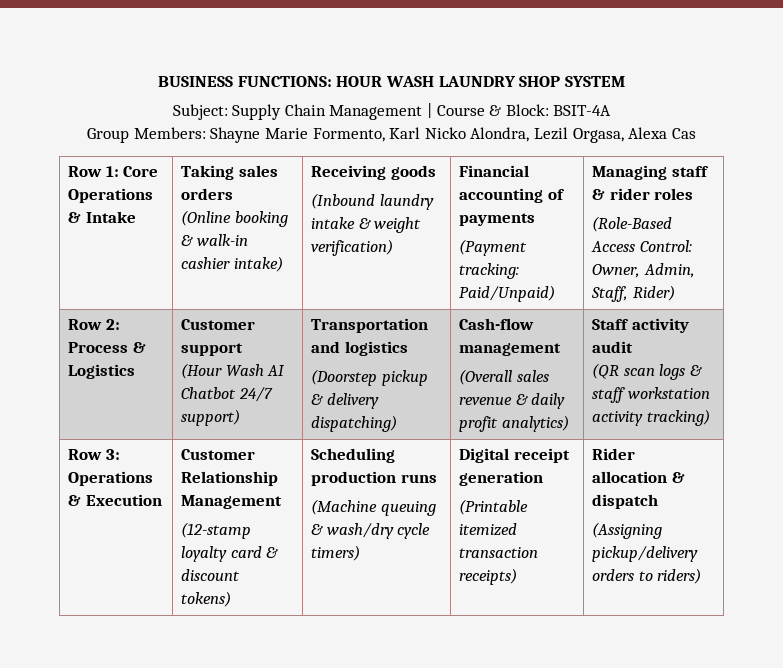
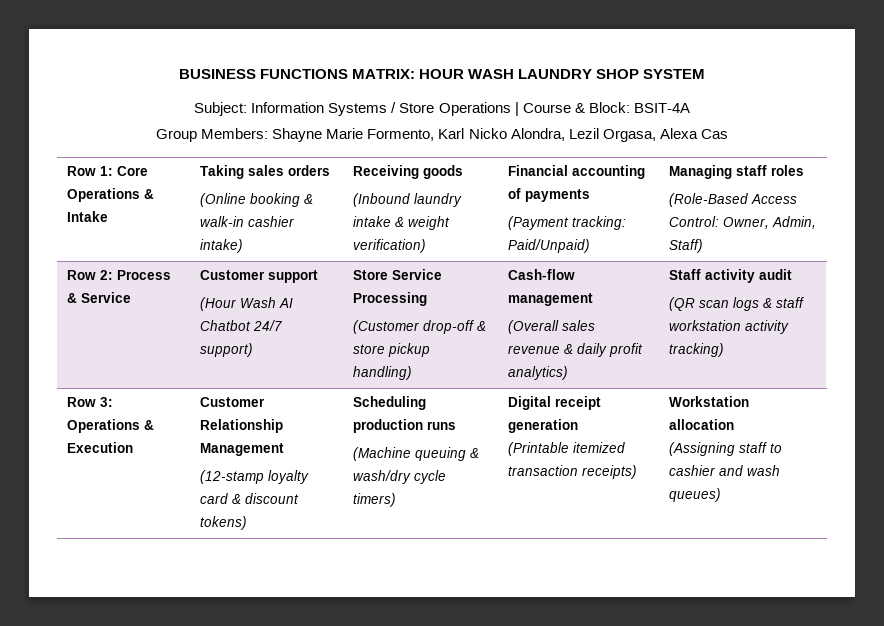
- BUSINESS FUNCTIONS: HOUR WASH LAUNDRY SHOP SYSTEM
+ BUSINESS FUNCTIONS MATRIX: HOUR WASH LAUNDRY SHOP SYSTEM
- Subject: Supply Chain Management | Course & Block: BSIT-4A
+ Subject: Information Systems / Store Operations | Course & Block: BSIT-4A
- Managing staff & rider roles
+ Managing staff roles
- (Role-Based Access Control: Owner, Admin, Staff, Rider)
+ (Role-Based Access Control: Owner, Admin, Staff)
- Row 2: Process & Logistics
+ Row 2: Process & Service
- Transportation and logistics
- (Doorstep pickup & delivery dispatching)
+ Store Service Processing
+ (Customer drop-off & store pickup handling)
  Row 3: Operations & Execution | Customer Relationship Management
  (12-stamp loyalty card & discount tokens) | Scheduling production runs
  (Machine queuing & wash/dry cycle timers) | Digital receipt generation
- (Printable itemized transaction receipts) | Rider allocation & dispatch
- (Assigning pickup/delivery orders to riders)
+ (Printable itemized transaction receipts) | Workstation allocation
+ (Assigning staff to cashier and wash queues)

